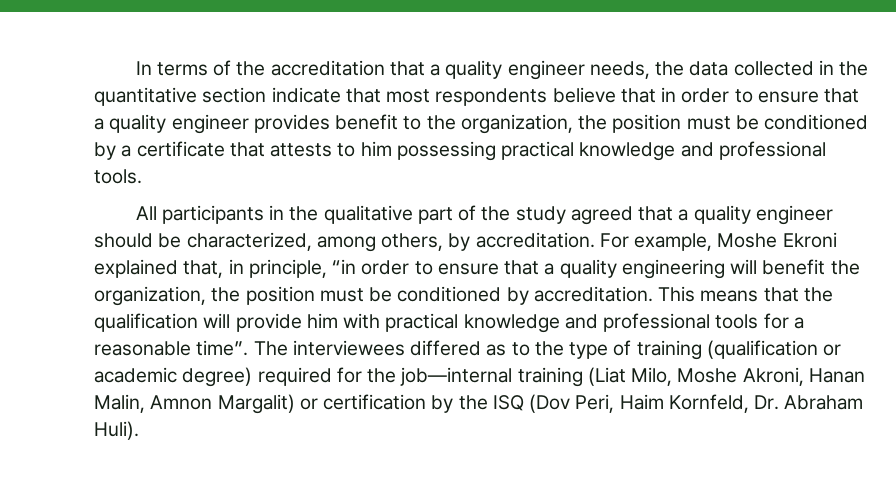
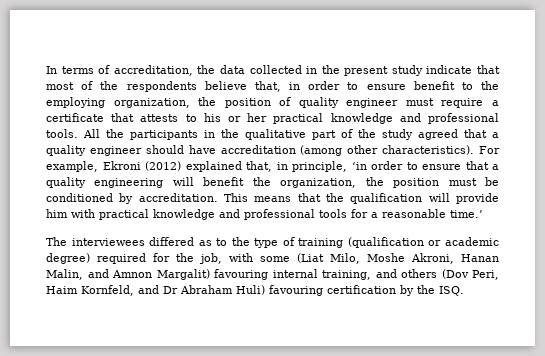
- In terms of the accreditation that a quality engineer needs, the data collected in the quantitative section indicate that most respondents believe that in order to ensure that a quality engineer provides benefit to the organization, the position must be conditioned by a certificate that attests to him possessing practical knowledge and professional tools.
- All participants in the qualitative part of the study agreed that a quality engineer should be characterized, among others, by accreditation. For example, Moshe Ekroni explained that, in principle, “in order to ensure that a quality engineering will benefit the organization, the position must be conditioned by accreditation.
+ In terms of accreditation, the data collected in the present study indicate that most of the respondents believe that, in order to ensure benefit to the employing organization, the position of quality engineer must require a certificate that attests to his or her practical knowledge and professional tools. All the participants in the qualitative part of the study agreed that a quality engineer should have accreditation (among other characteristics). For example, Ekroni (2012) explained that, in principle, ‘in order to ensure that a quality engineering will benefit the organization, the position must be conditioned by accreditation.
- This means that the qualification will provide him with practical knowledge and professional tools for a reasonable time”. The interviewees differed as to the type of training (qualification or academic degree) required for the job—internal training (Liat Milo, Moshe Akroni, Hanan Malin, Amnon Margalit) or certification by the ISQ (Dov Peri, Haim Kornfeld, Dr. Abraham Huli).
+ This means that the qualification will provide him with practical knowledge and professional tools for a reasonable time.’
+ The interviewees differed as to the type of training (qualification or academic degree) required for the job, with some (Liat Milo, Moshe Akroni, Hanan Malin, and Amnon Margalit) favouring internal training, and others (Dov Peri, Haim Kornfeld, and Dr Abraham Huli) favouring certification by the ISQ.

